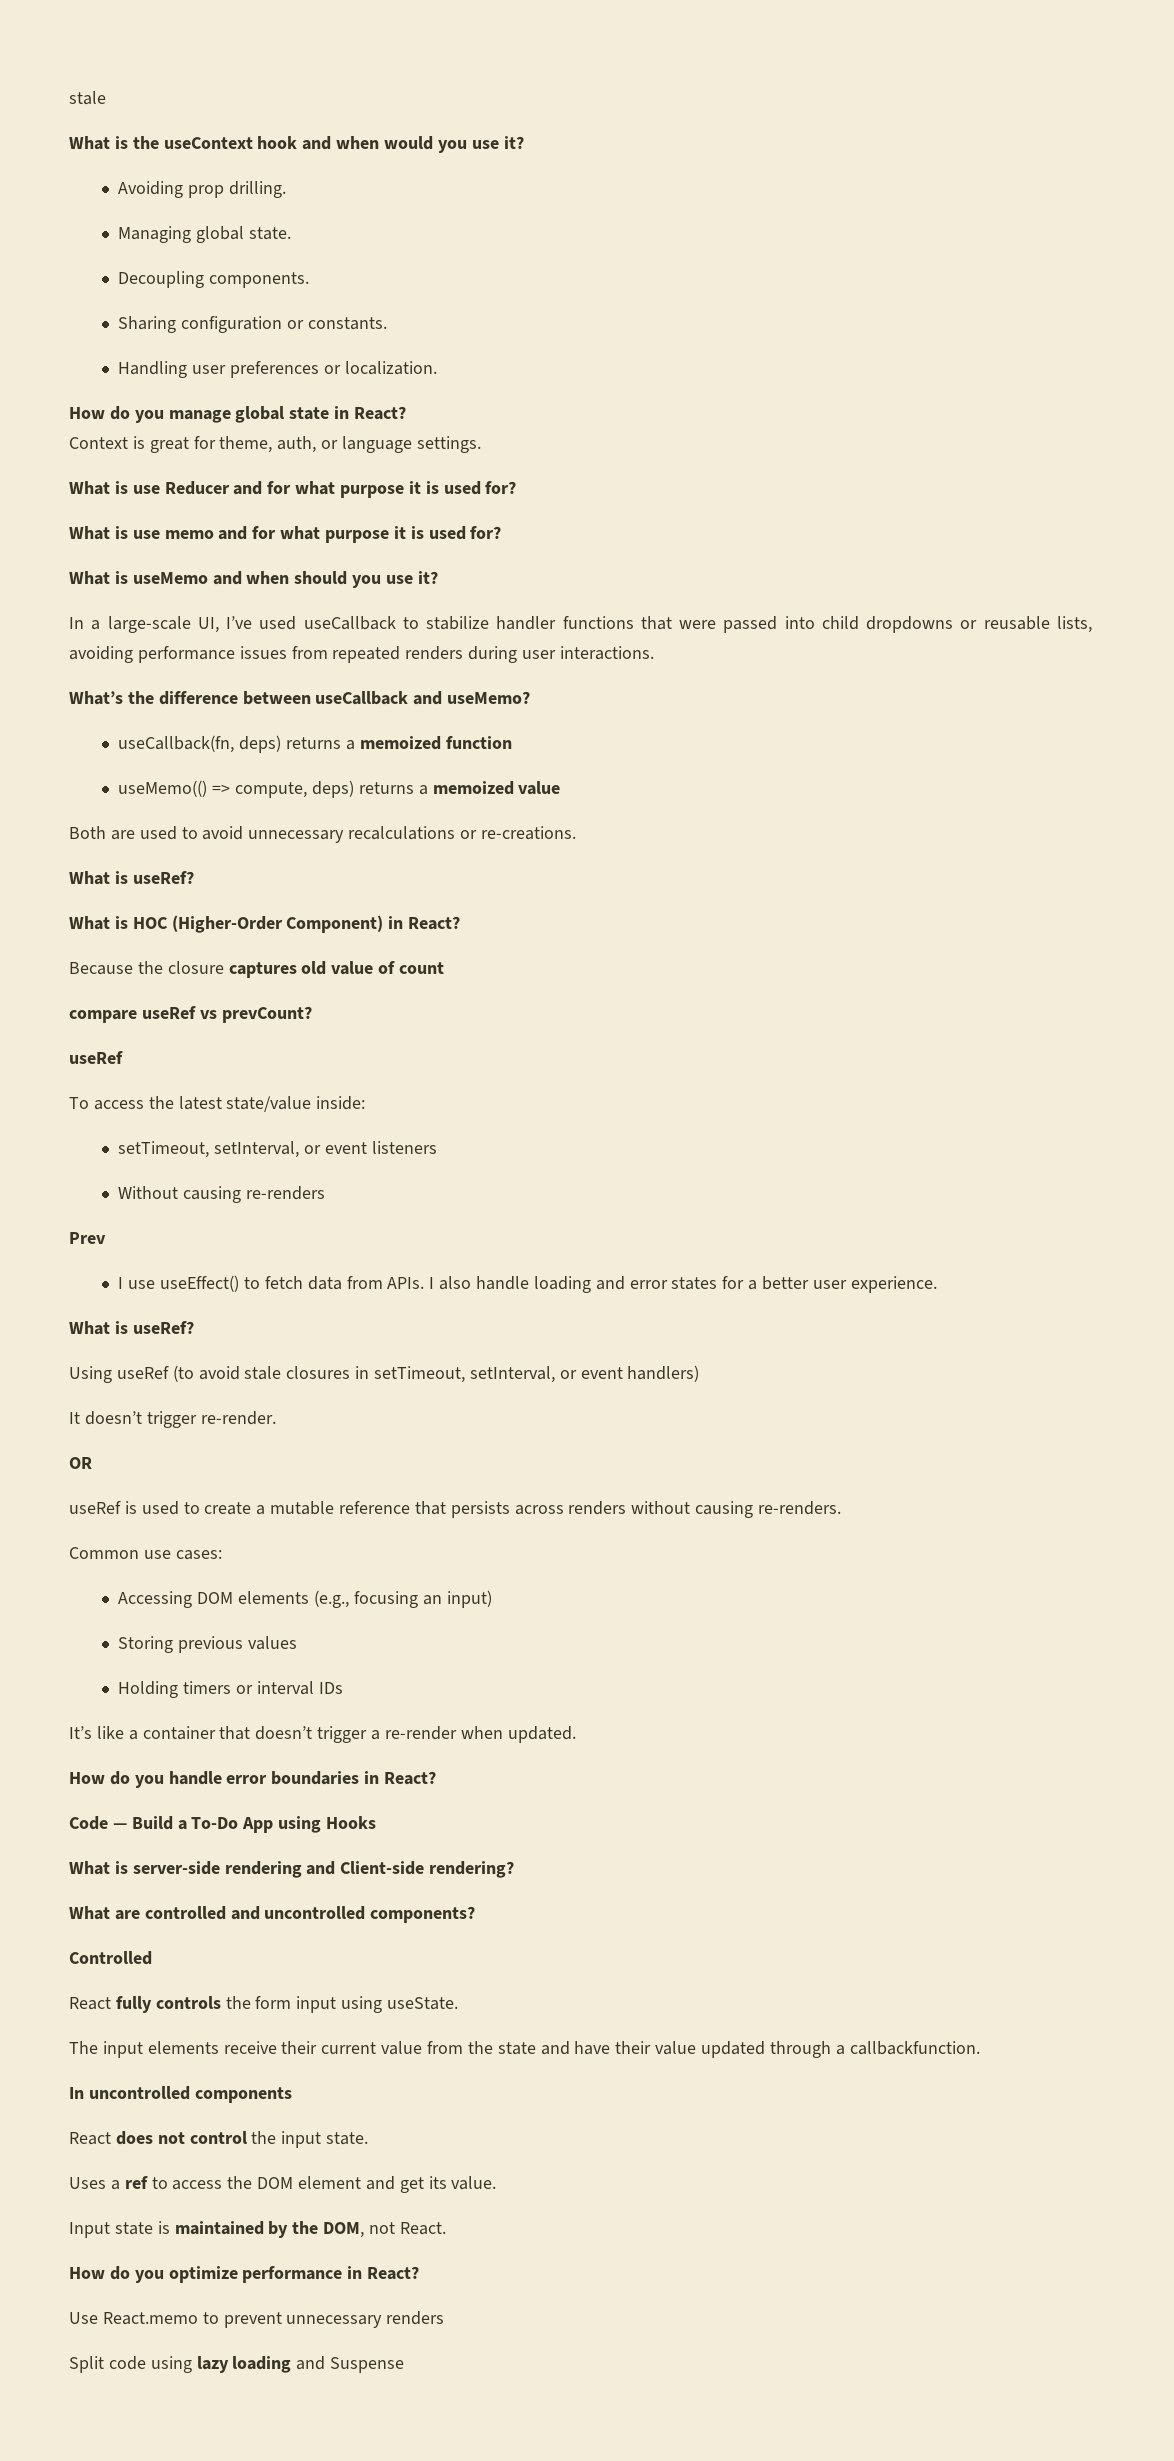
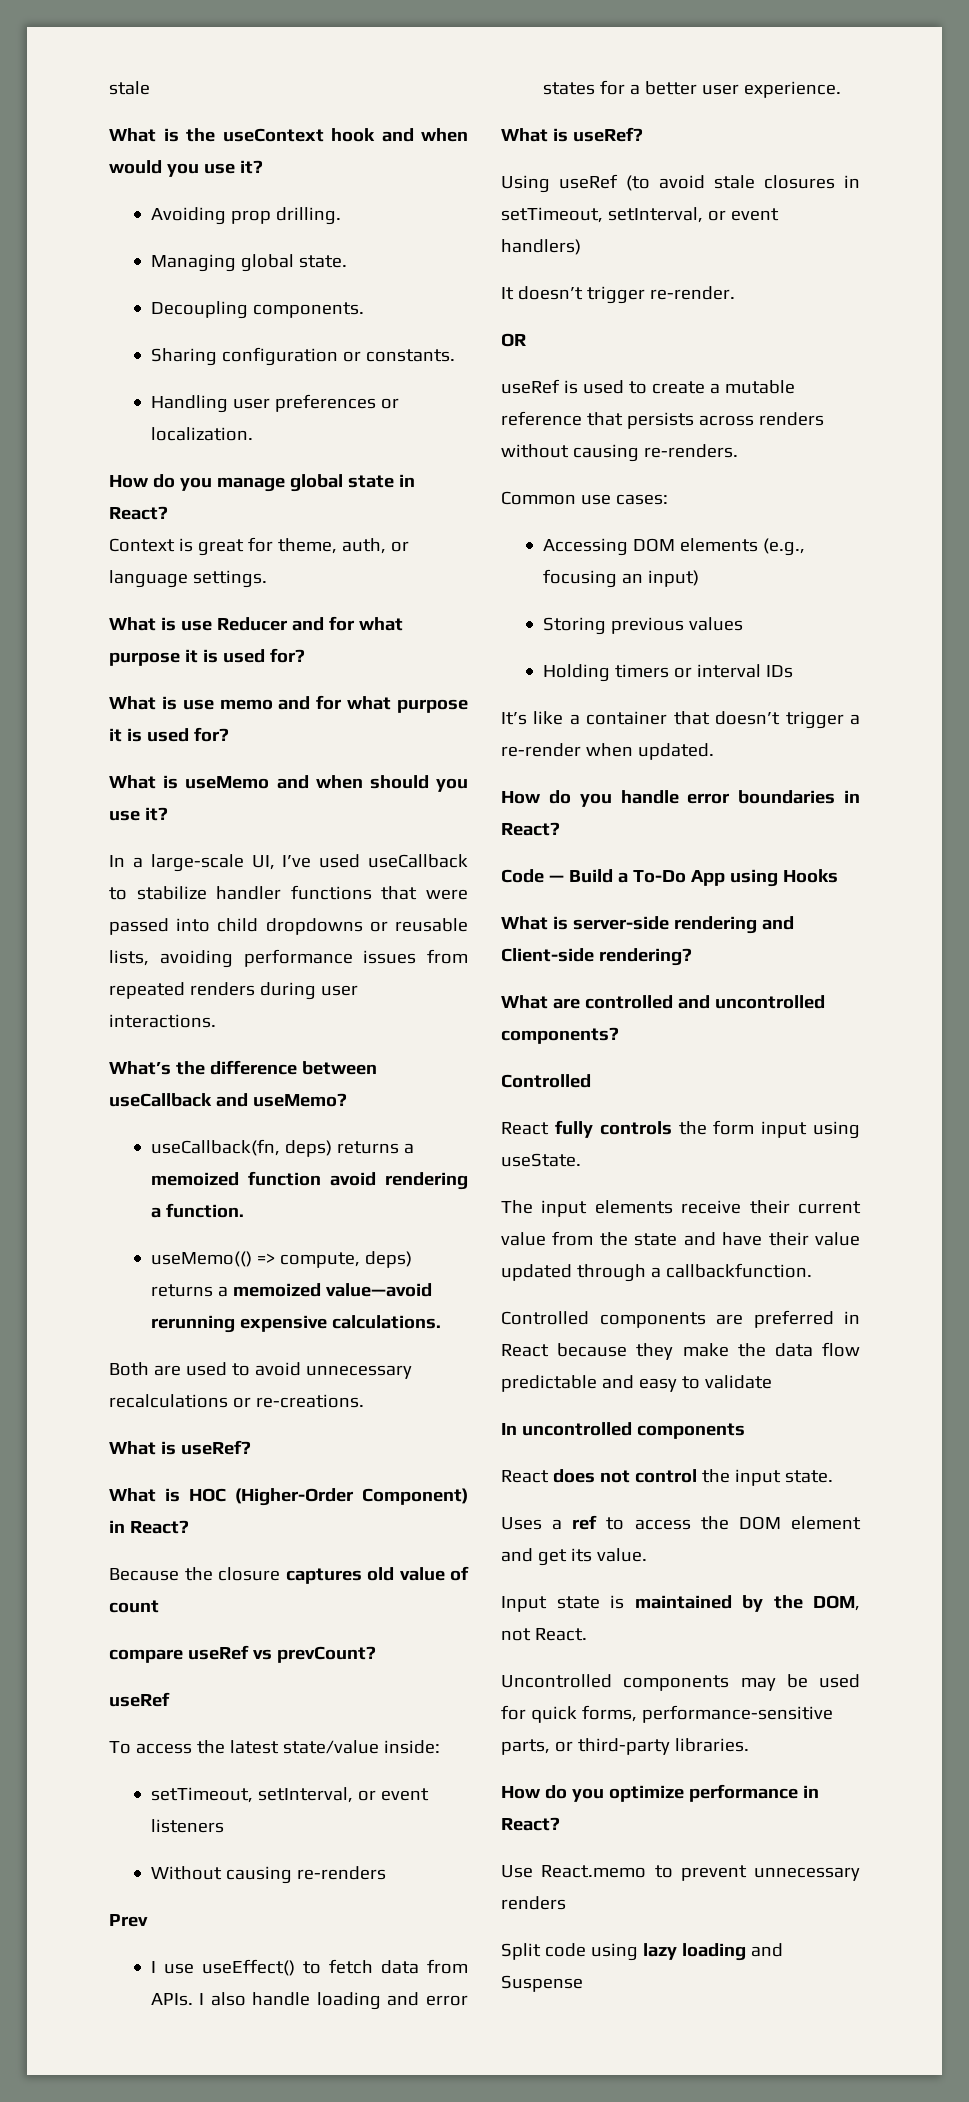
- useCallback(fn, deps) returns a memoized function
+ useCallback(fn, deps) returns a memoized function avoid rendering a function.
- useMemo(() => compute, deps) returns a memoized value
+ useMemo(() => compute, deps) returns a memoized value—avoid rerunning expensive calculations.
+ Controlled components are preferred in React because they make the data flow predictable and easy to validate
+ Uncontrolled components may be used for quick forms, performance-sensitive parts, or third-party libraries.

